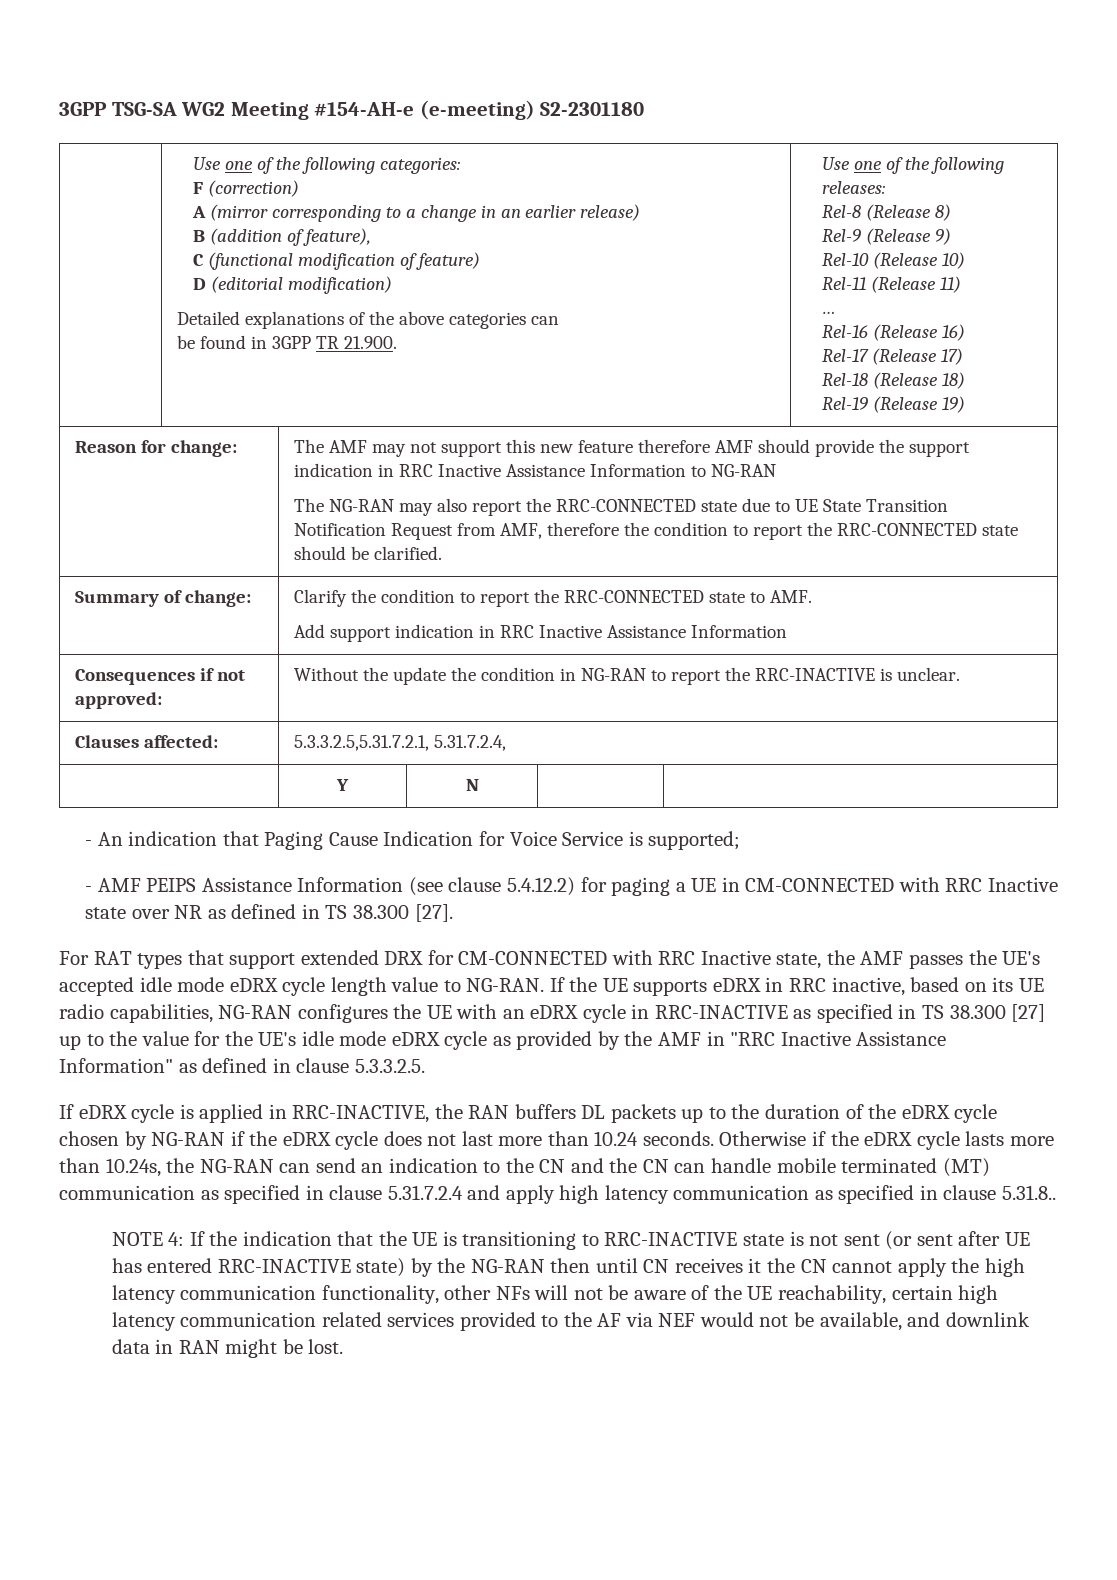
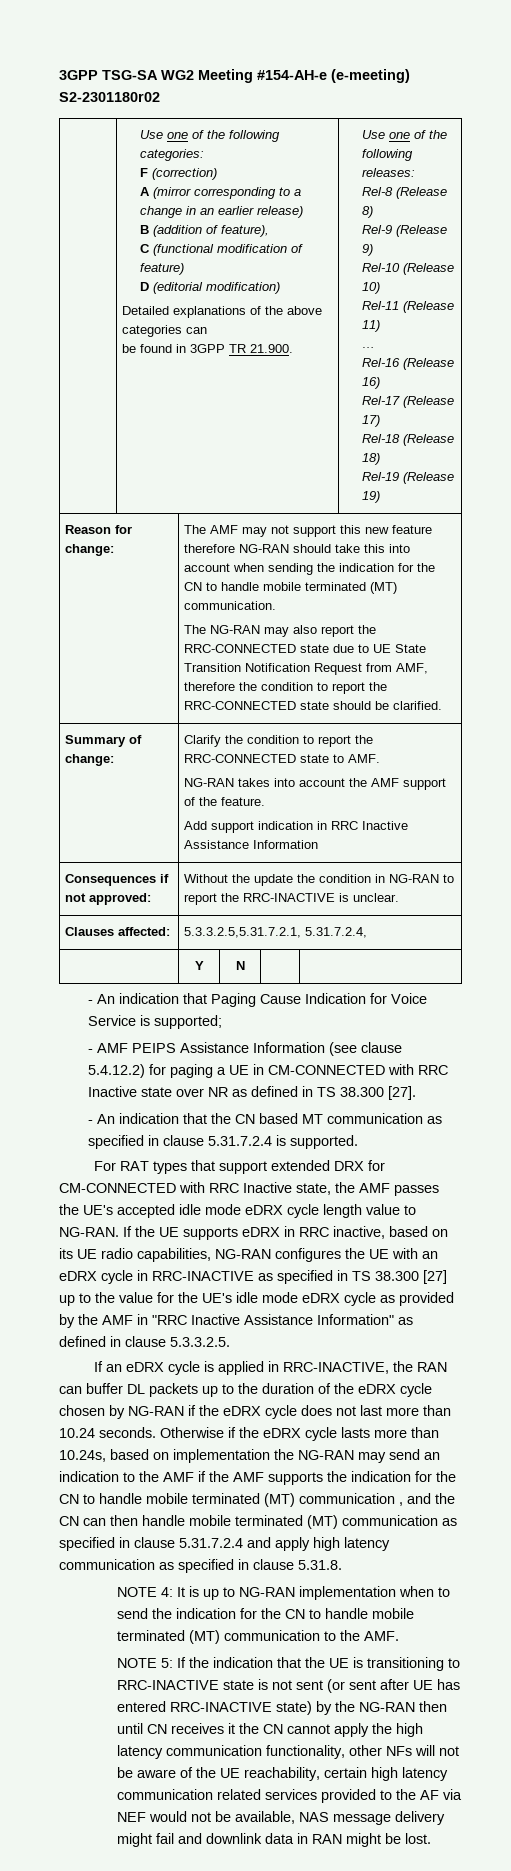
- 3GPP TSG-SA WG2 Meeting #154-AH-e (e-meeting) S2-2301180
+ 3GPP TSG-SA WG2 Meeting #154-AH-e (e-meeting) S2-2301180r02
- The AMF may not support this new feature therefore AMF should provide the support indication in RRC Inactive Assistance Information to NG-RAN
+ The AMF may not support this new feature therefore NG-RAN should take this into account when sending the indication for the CN to handle mobile terminated (MT) communication.
  Summary of change: | Clarify the condition to report the RRC-CONNECTED state to AMF.
+ NG-RAN takes into account the AMF support of the feature.
+ - An indication that the CN based MT communication as specified in clause 5.31.7.2.4 is supported.
- If eDRX cycle is applied in RRC-INACTIVE, the RAN buffers DL packets up to the duration of the eDRX cycle chosen by NG-RAN if the eDRX cycle does not last more than 10.24 seconds.
+ If an eDRX cycle is applied in RRC-INACTIVE, the RAN can buffer DL packets up to the duration of the eDRX cycle chosen by NG-RAN if the eDRX cycle does not last more than 10.24 seconds.
- Otherwise if the eDRX cycle lasts more than 10.24s, the NG-RAN can send an indication to the CN and the CN can handle mobile terminated (MT) communication as specified in clause 5.31.7.2.4 and apply high latency communication as specified in clause 5.31.8..
+ Otherwise if the eDRX cycle lasts more than 10.24s, based on implementation the NG-RAN may send an indication to the AMF if the AMF supports the indication for the CN to handle mobile terminated (MT) communication , and the CN can then handle mobile terminated (MT) communication as specified in clause 5.31.7.2.4 and apply high latency communication as specified in clause 5.31.8.
+ It is up to NG-RAN implementation when to send the indication for the CN to handle mobile terminated (MT) communication to the AMF.
+ NOTE 5:
- If the indication that the UE is transitioning to RRC-INACTIVE state is not sent (or sent after UE has entered RRC-INACTIVE state) by the NG-RAN then until CN receives it the CN cannot apply the high latency communication functionality, other NFs will not be aware of the UE reachability, certain high latency communication related services provided to the AF via NEF would not be available, and downlink data in RAN might be lost.
+ If the indication that the UE is transitioning to RRC-INACTIVE state is not sent (or sent after UE has entered RRC-INACTIVE state) by the NG-RAN then until CN receives it the CN cannot apply the high latency communication functionality, other NFs will not be aware of the UE reachability, certain high latency communication related services provided to the AF via NEF would not be available, NAS message delivery might fail and downlink data in RAN might be lost.

